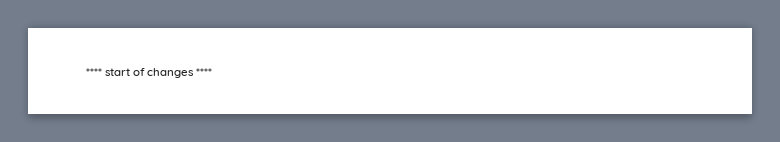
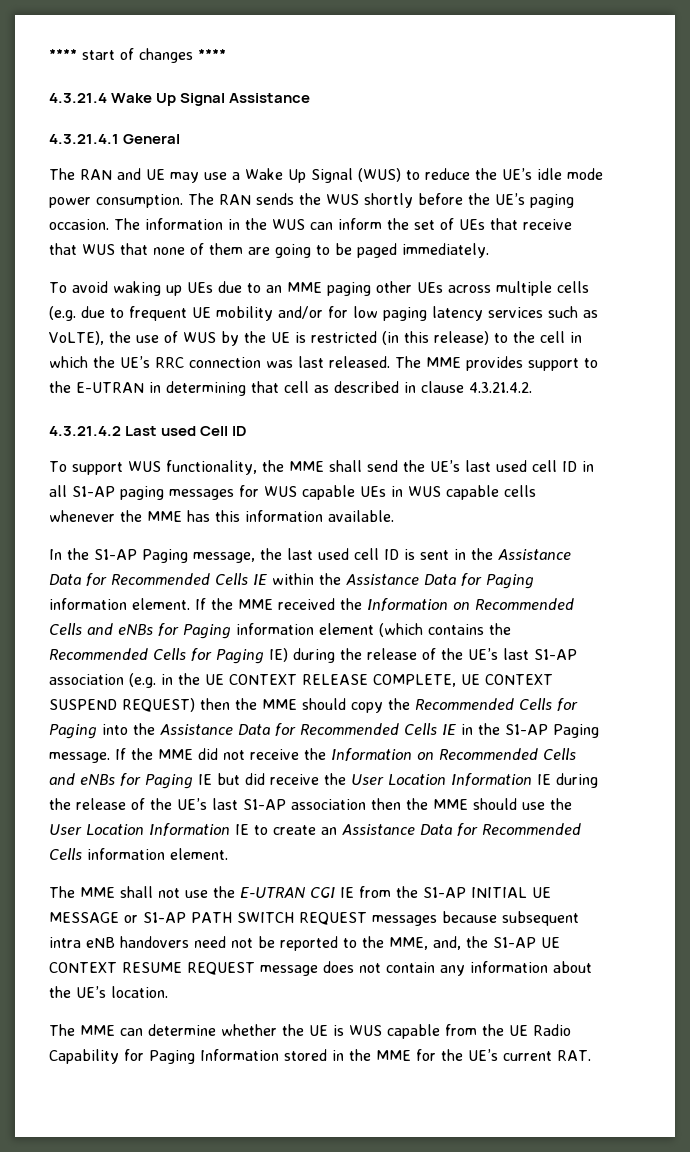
+ 4.3.21.4 Wake Up Signal Assistance
+ 4.3.21.4.1 General
+ The RAN and UE may use a Wake Up Signal (WUS) to reduce the UE’s idle mode power consumption. The RAN sends the WUS shortly before the UE’s paging occasion. The information in the WUS can inform the set of UEs that receive that WUS that none of them are going to be paged immediately.
+ To avoid waking up UEs due to an MME paging other UEs across multiple cells (e.g. due to frequent UE mobility and/or for low paging latency services such as VoLTE), the use of WUS by the UE is restricted (in this release) to the cell in which the UE’s RRC connection was last released. The MME provides support to the E-UTRAN in determining that cell as described in clause 4.3.21.4.2.
+ 4.3.21.4.2 Last used Cell ID
+ To support WUS functionality, the MME shall send the UE’s last used cell ID in all S1-AP paging messages for WUS capable UEs in WUS capable cells whenever the MME has this information available.
+ In the S1-AP Paging message, the last used cell ID is sent in the Assistance Data for Recommended Cells IE within the Assistance Data for Paging information element. If the MME received the Information on Recommended Cells and eNBs for Paging information element (which contains the Recommended Cells for Paging IE) during the release of the UE’s last S1-AP association (e.g. in the UE CONTEXT RELEASE COMPLETE, UE CONTEXT SUSPEND REQUEST) then the MME should copy the Recommended Cells for Paging into the Assistance Data for Recommended Cells IE in the S1-AP Paging message. If the MME did not receive the Information on Recommended Cells and eNBs for Paging IE but did receive the User Location Information IE during the release of the UE’s last S1-AP association then the MME should use the User Location Information IE to create an Assistance Data for Recommended Cells information element.
+ The MME shall not use the E-UTRAN CGI IE from the S1-AP INITIAL UE MESSAGE or S1-AP PATH SWITCH REQUEST messages because subsequent intra eNB handovers need not be reported to the MME, and, the S1-AP UE CONTEXT RESUME REQUEST message does not contain any information about the UE’s location.
+ The MME can determine whether the UE is WUS capable from the UE Radio Capability for Paging Information stored in the MME for the UE’s current RAT.

